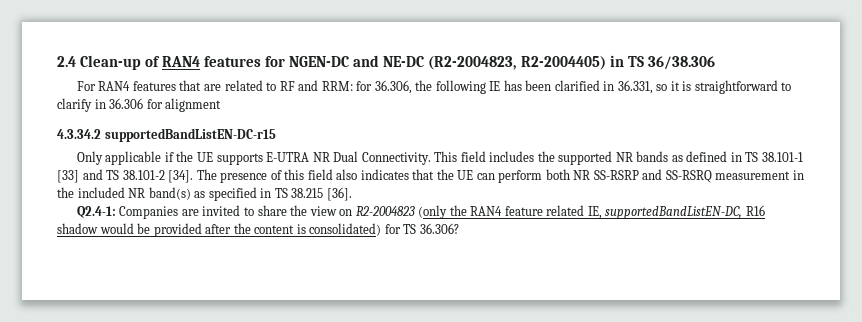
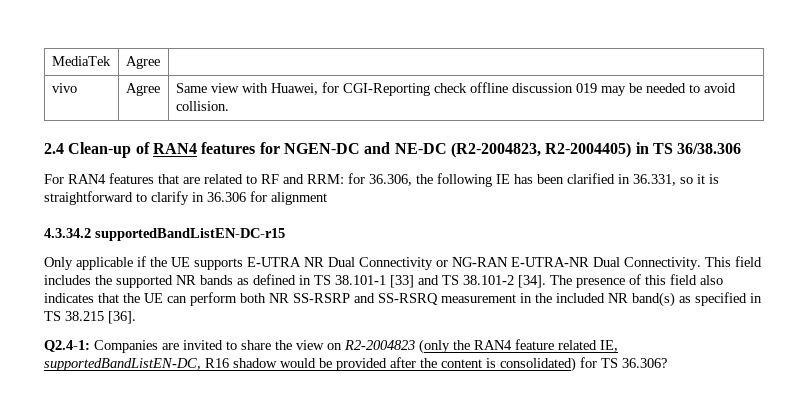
+ MediaTek | Agree |
+ vivo | Agree | Same view with Huawei, for CGI-Reporting check offline discussion 019 may be needed to avoid collision.
- Only applicable if the UE supports E-UTRA NR Dual Connectivity.
+ Only applicable if the UE supports E-UTRA NR Dual Connectivity or NG-RAN E-UTRA-NR Dual Connectivity.

